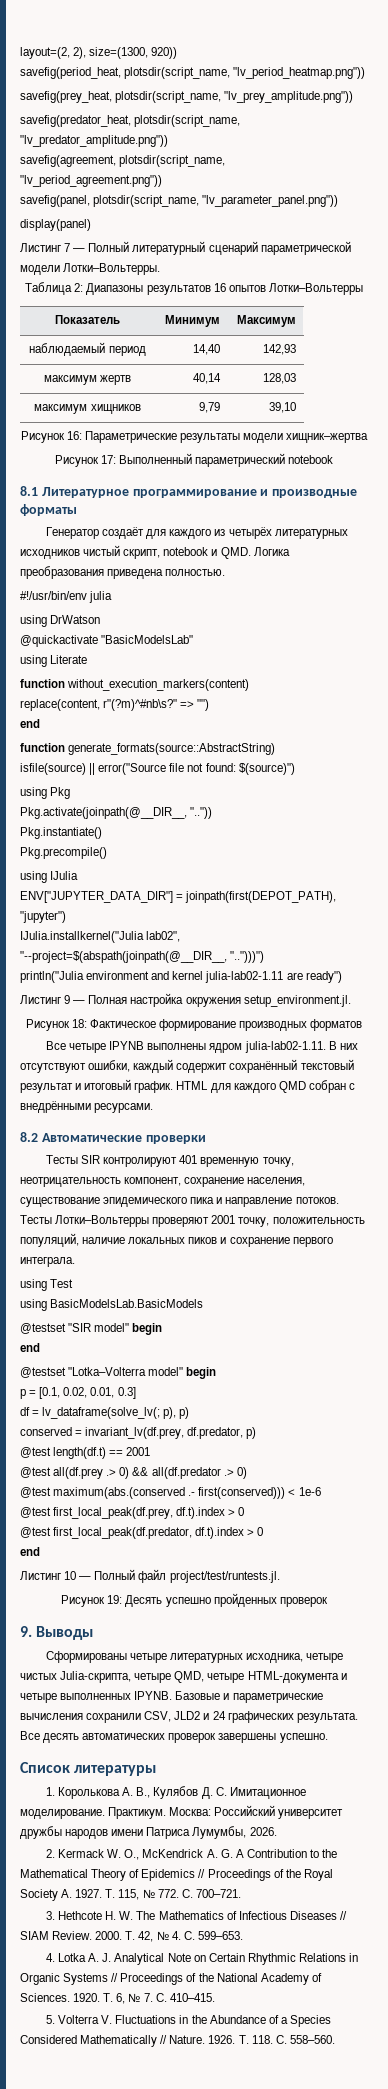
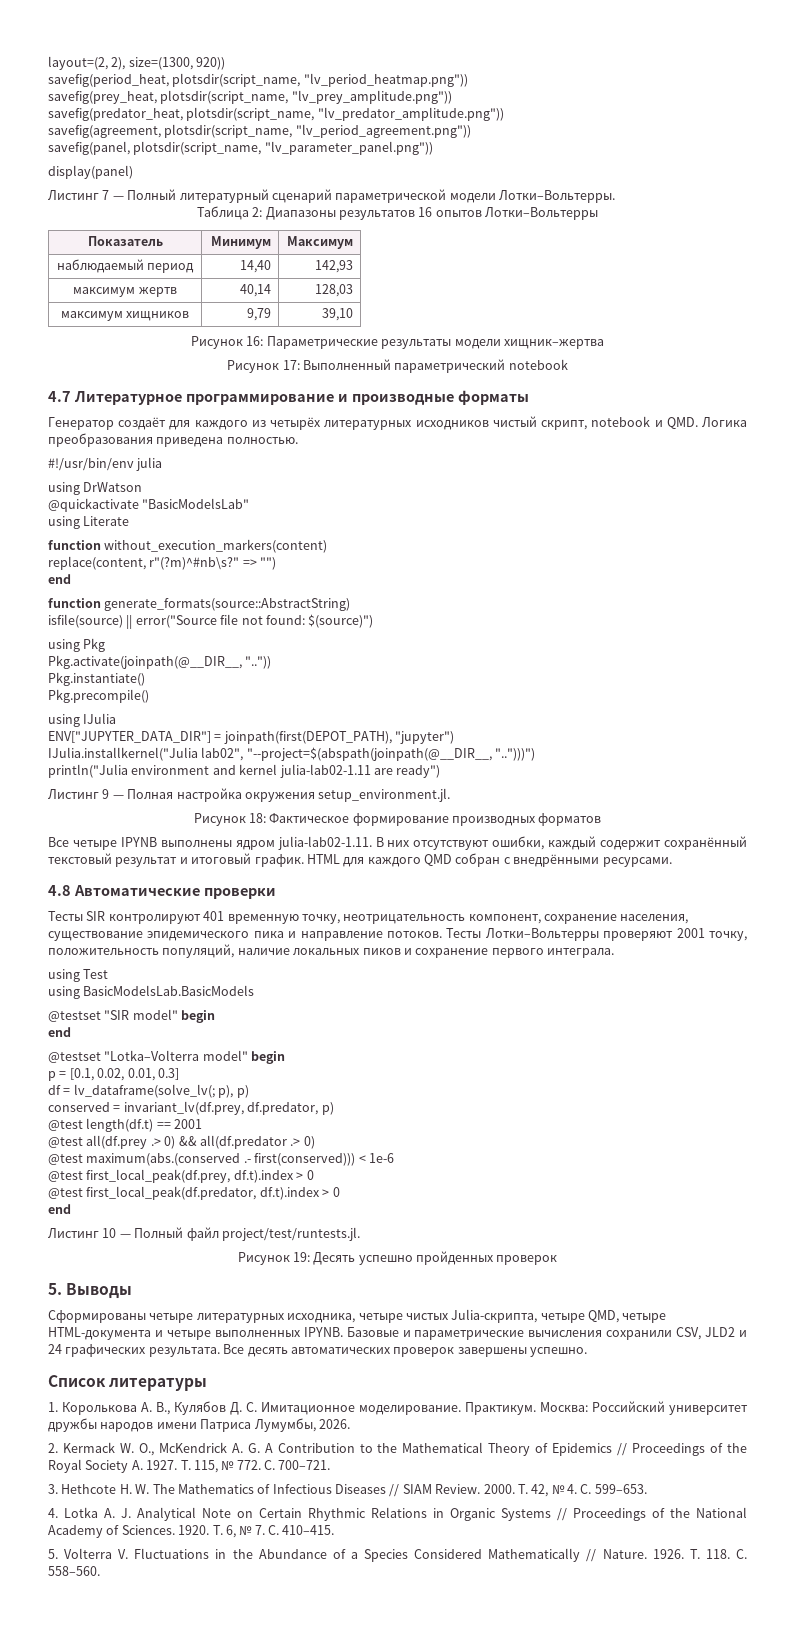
- 8.1 Литературное программирование и производные форматы
+ 4.7 Литературное программирование и производные форматы
- 8.2 Автоматические проверки
+ 4.8 Автоматические проверки
- 9. Выводы
+ 5. Выводы

